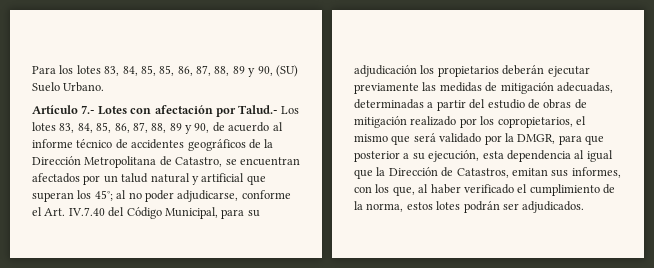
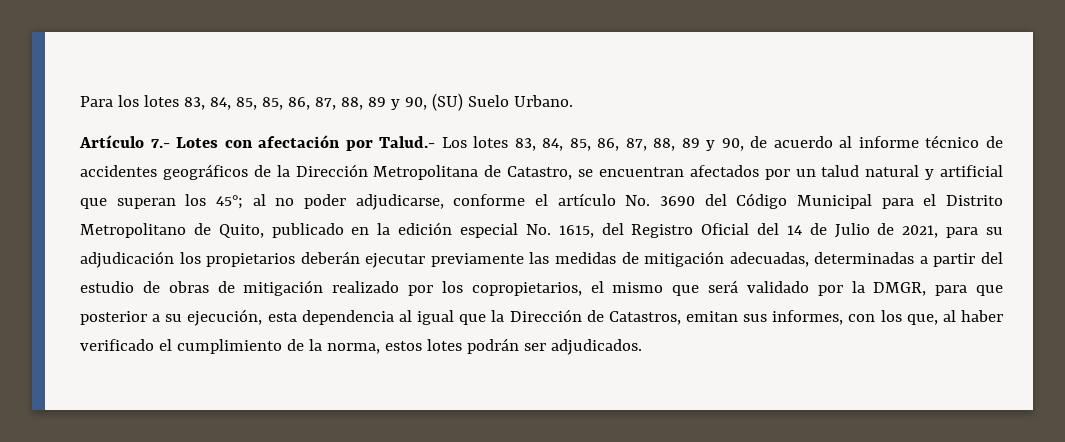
- al no poder adjudicarse, conforme el Art. IV.7.40 del Código Municipal, para su adjudicación los propietarios deberán ejecutar previamente las medidas de mitigación adecuadas, determinadas a partir del estudio de obras de mitigación realizado por los copropietarios, el mismo que será validado por la DMGR, para que posterior a su ejecución, esta dependencia al igual que la Dirección de Catastros, emitan sus informes, con los que, al haber verificado el cumplimiento de la norma, estos lotes podrán ser adjudicados.
+ al no poder adjudicarse, conforme el artículo No. 3690 del Código Municipal para el Distrito Metropolitano de Quito, publicado en la edición especial No. 1615, del Registro Oficial del 14 de Julio de 2021, para su adjudicación los propietarios deberán ejecutar previamente las medidas de mitigación adecuadas, determinadas a partir del estudio de obras de mitigación realizado por los copropietarios, el mismo que será validado por la DMGR, para que posterior a su ejecución, esta dependencia al igual que la Dirección de Catastros, emitan sus informes, con los que, al haber verificado el cumplimiento de la norma, estos lotes podrán ser adjudicados.

